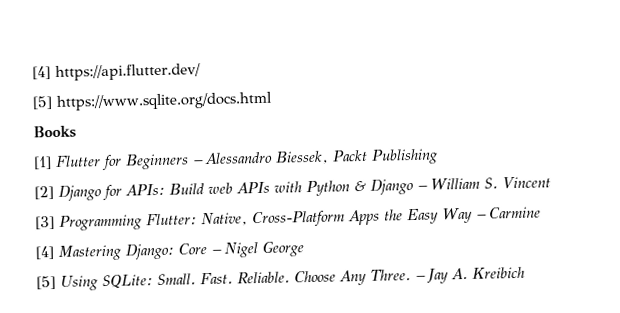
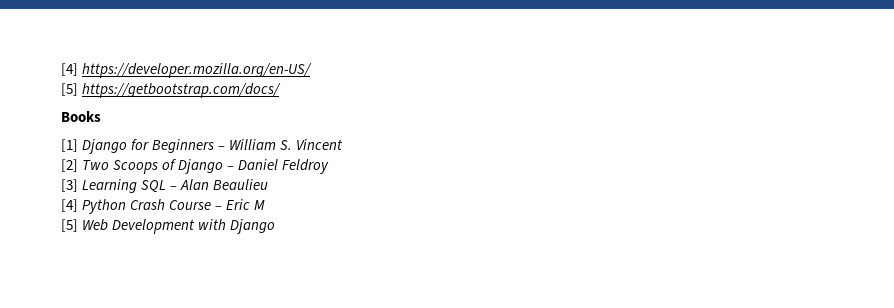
- [4] https://api.flutter.dev/
- [5] https://www.sqlite.org/docs.html
+ [4] https://developer.mozilla.org/en-US/
+ [5] https://getbootstrap.com/docs/
- [1] Flutter for Beginners – Alessandro Biessek, Packt Publishing
- [2] Django for APIs: Build web APIs with Python & Django – William S. Vincent
- [3] Programming Flutter: Native, Cross-Platform Apps the Easy Way – Carmine
- [4] Mastering Django: Core – Nigel George
- [5] Using SQLite: Small. Fast. Reliable. Choose Any Three. – Jay A. Kreibich
+ [1] Django for Beginners – William S. Vincent
+ [2] Two Scoops of Django – Daniel Feldroy
+ [3] Learning SQL – Alan Beaulieu
+ [4] Python Crash Course – Eric M
+ [5] Web Development with Django

